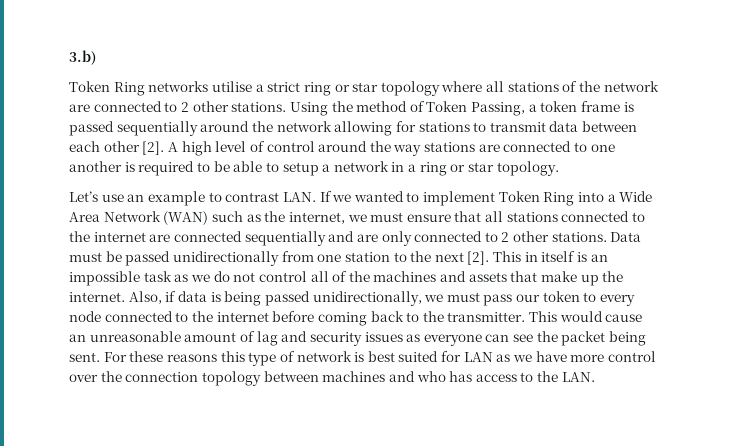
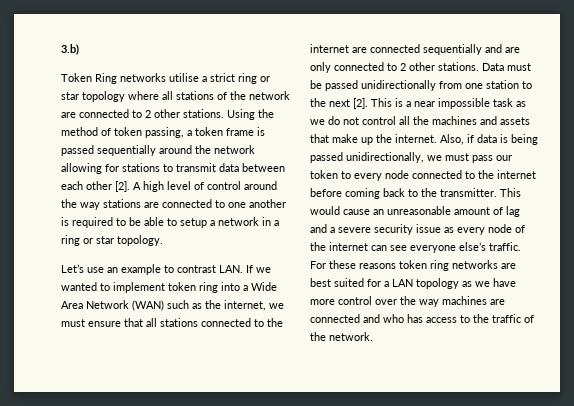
- Using the method of Token Passing, a token frame is passed sequentially around the network allowing for stations to transmit data between each other [2].
+ Using the method of token passing, a token frame is passed sequentially around the network allowing for stations to transmit data between each other [2].
- Let’s use an example to contrast LAN. If we wanted to implement Token Ring into a Wide Area Network (WAN) such as the internet, we must ensure that all stations connected to the internet are connected sequentially and are only connected to 2 other stations.
+ Let’s use an example to contrast LAN. If we wanted to implement token ring into a Wide Area Network (WAN) such as the internet, we must ensure that all stations connected to the internet are connected sequentially and are only connected to 2 other stations.
- This in itself is an impossible task as we do not control all of the machines and assets that make up the internet.
+ This is a near impossible task as we do not control all the machines and assets that make up the internet.
- This would cause an unreasonable amount of lag and security issues as everyone can see the packet being sent. For these reasons this type of network is best suited for LAN as we have more control over the connection topology between machines and who has access to the LAN.
+ This would cause an unreasonable amount of lag and a severe security issue as every node of the internet can see everyone else’s traffic. For these reasons token ring networks are best suited for a LAN topology as we have more control over the way machines are connected and who has access to the traffic of the network.

